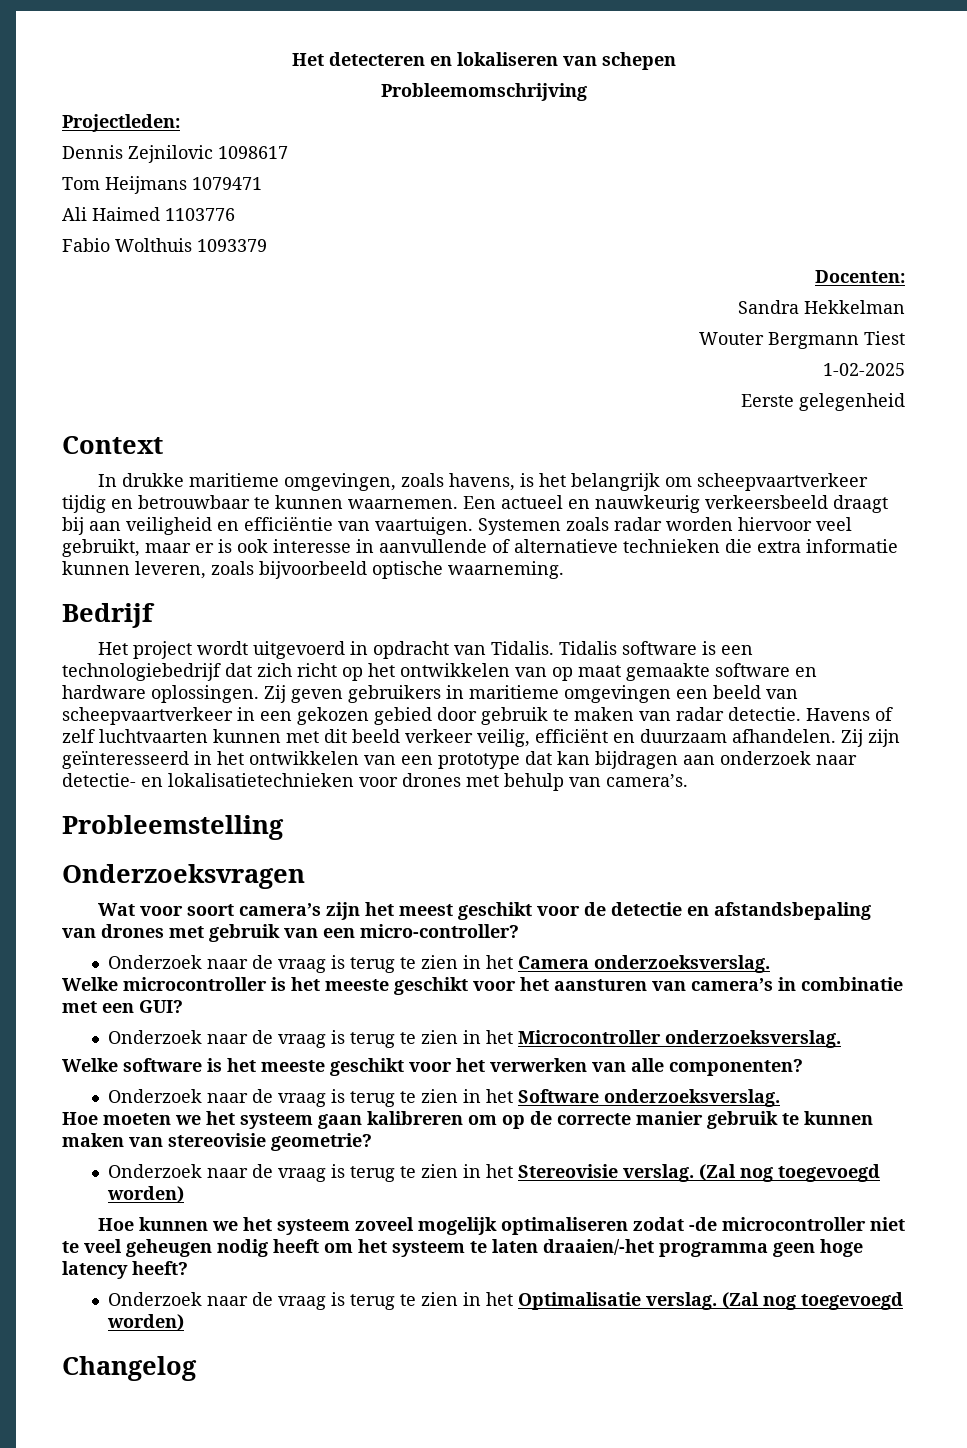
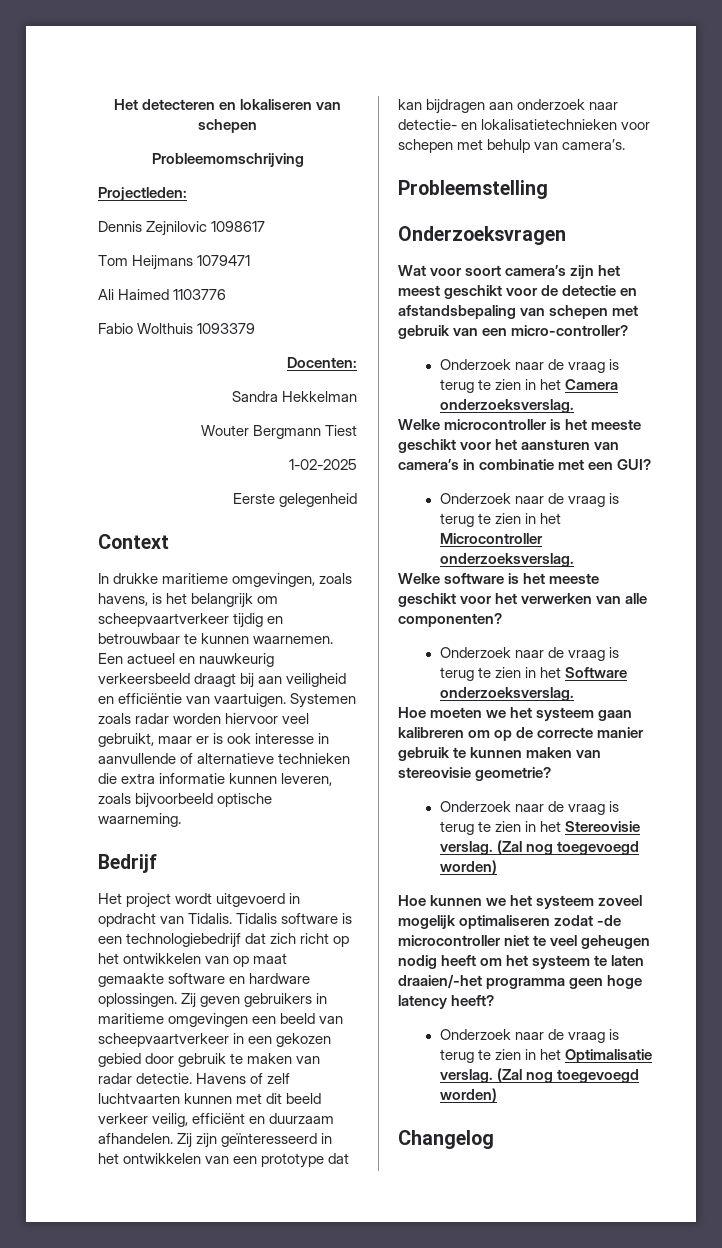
- Zij zijn geïnteresseerd in het ontwikkelen van een prototype dat kan bijdragen aan onderzoek naar detectie- en lokalisatietechnieken voor drones met behulp van camera’s.
+ Zij zijn geïnteresseerd in het ontwikkelen van een prototype dat kan bijdragen aan onderzoek naar detectie- en lokalisatietechnieken voor schepen met behulp van camera’s.
- Wat voor soort camera’s zijn het meest geschikt voor de detectie en afstandsbepaling van drones met gebruik van een micro-controller?
+ Wat voor soort camera’s zijn het meest geschikt voor de detectie en afstandsbepaling van schepen met gebruik van een micro-controller?

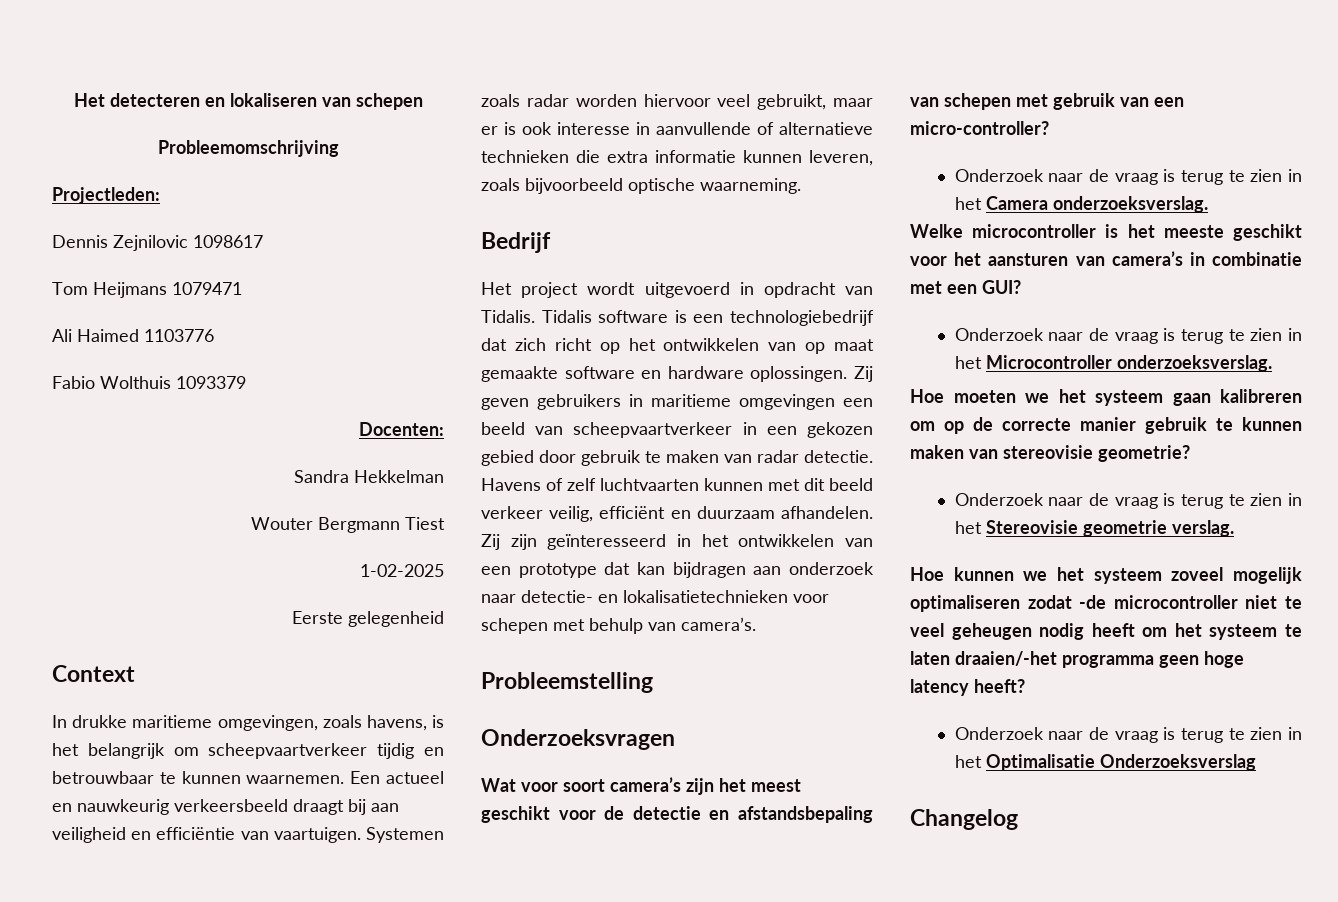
- Welke software is het meeste geschikt voor het verwerken van alle componenten?
- Onderzoek naar de vraag is terug te zien in het Software onderzoeksverslag.
- Onderzoek naar de vraag is terug te zien in het Stereovisie verslag. (Zal nog toegevoegd worden)
+ Onderzoek naar de vraag is terug te zien in het Stereovisie geometrie verslag.
- Onderzoek naar de vraag is terug te zien in het Optimalisatie verslag. (Zal nog toegevoegd worden)
+ Onderzoek naar de vraag is terug te zien in het Optimalisatie Onderzoeksverslag

